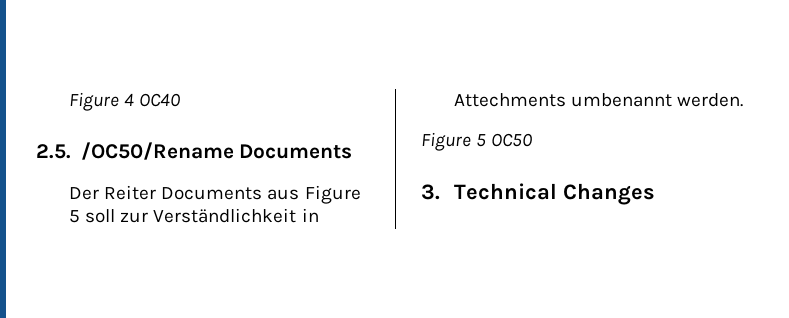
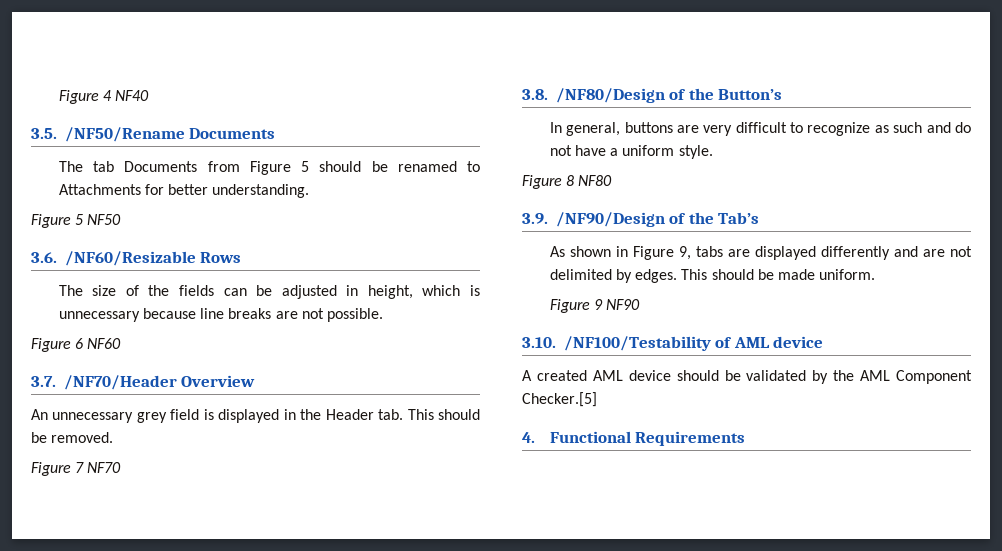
- Figure 4 OC40
- 2.5. /OC50/Rename Documents
- Der Reiter Documents aus Figure 5 soll zur Verständlichkeit in Attechments umbenannt werden.
- Figure 5 OC50
- 3. Technical Changes
+ Figure 4 NF40
+ 3.5. /NF50/Rename Documents
+ The tab Documents from Figure 5 should be renamed to Attachments for better understanding.
+ Figure 5 NF50
+ 3.6. /NF60/Resizable Rows
+ The size of the fields can be adjusted in height, which is unnecessary because line breaks are not possible.
+ Figure 6 NF60
+ 3.7. /NF70/Header Overview
+ An unnecessary grey field is displayed in the Header tab. This should be removed.
+ Figure 7 NF70
+ 3.8. /NF80/Design of the Button’s
+ In general, buttons are very difficult to recognize as such and do not have a uniform style.
+ Figure 8 NF80
+ 3.9. /NF90/Design of the Tab’s
+ As shown in Figure 9, tabs are displayed differently and are not delimited by edges. This should be made uniform.
+ Figure 9 NF90
+ 3.10. /NF100/Testability of AML device
+ A created AML device should be validated by the AML Component Checker.[5]
+ 4. Functional Requirements

